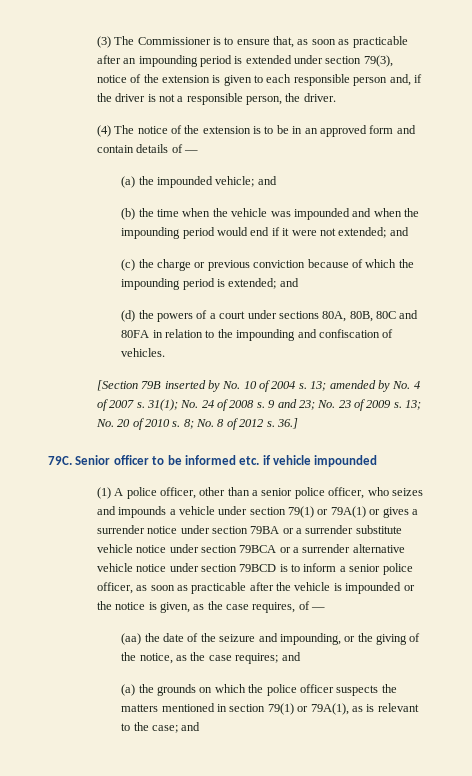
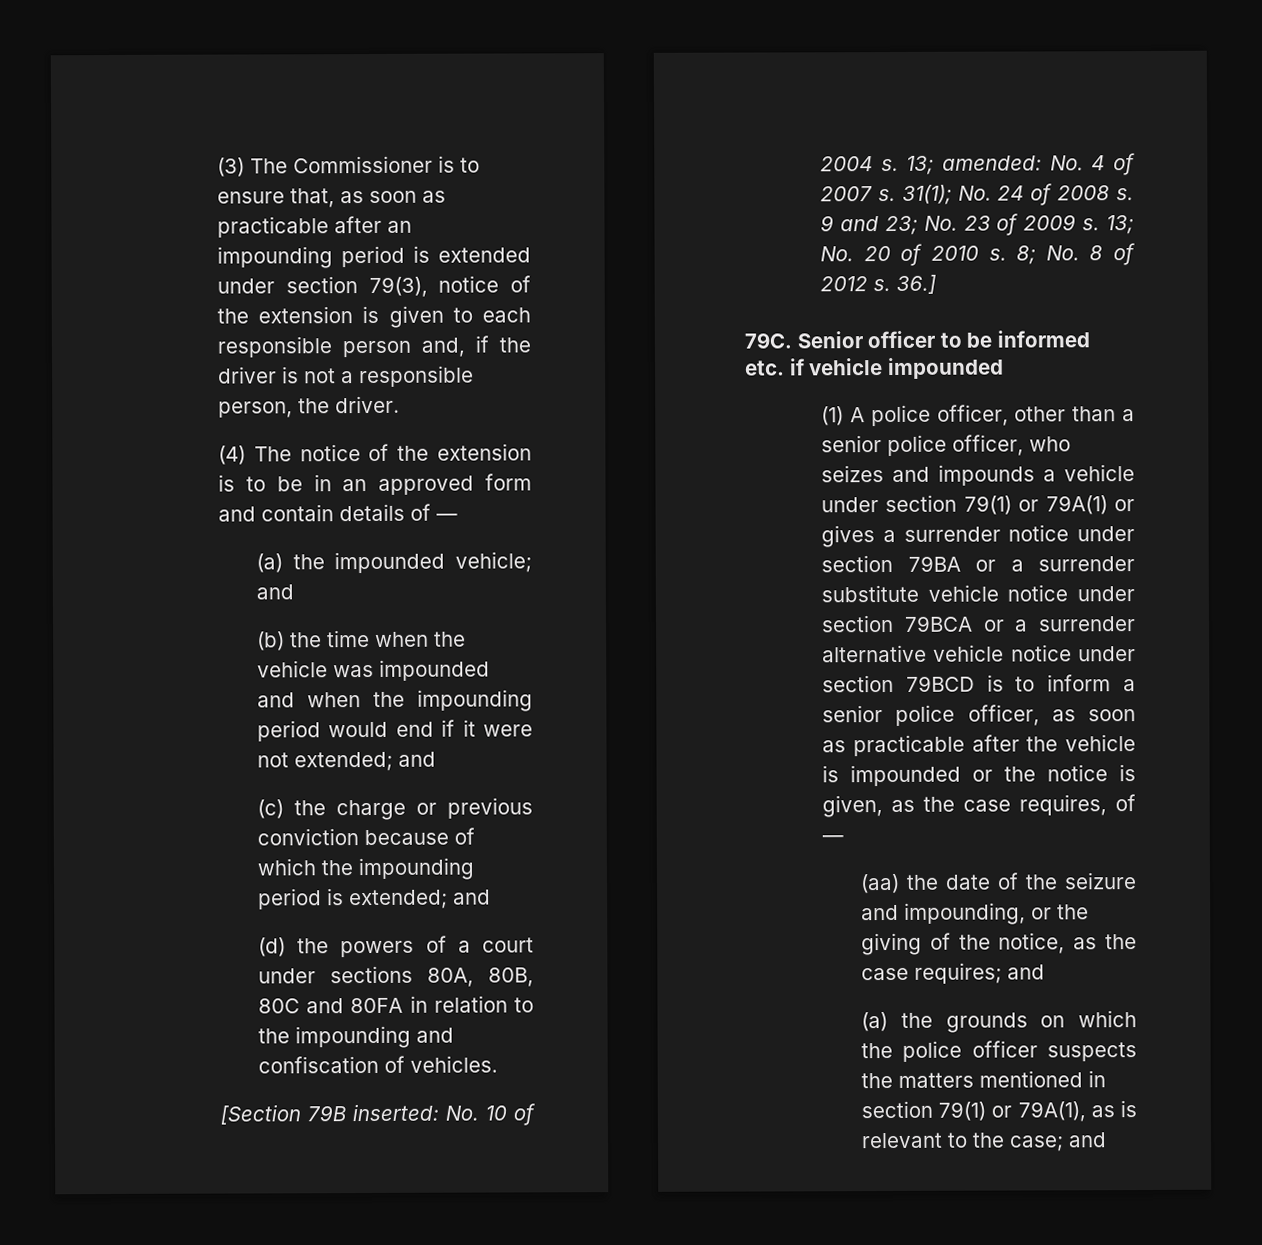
- [Section 79B inserted by No. 10 of 2004 s.
+ [Section 79B inserted: No. 10 of 2004 s.
- 13; amended by No. 4 of 2007 s.
+ 13; amended: No. 4 of 2007 s.

